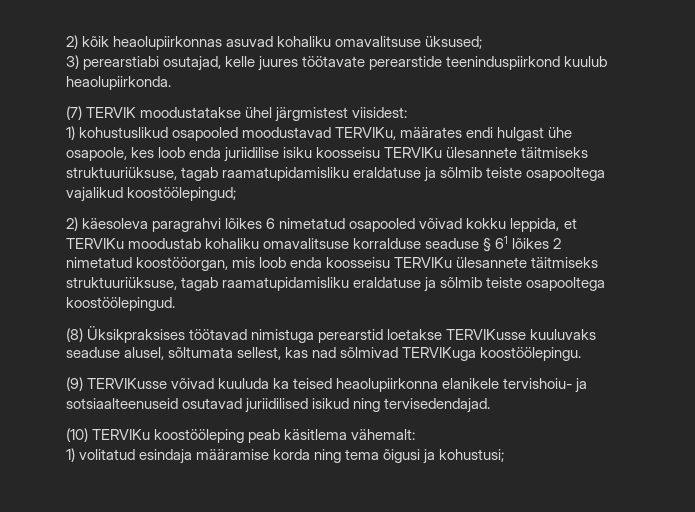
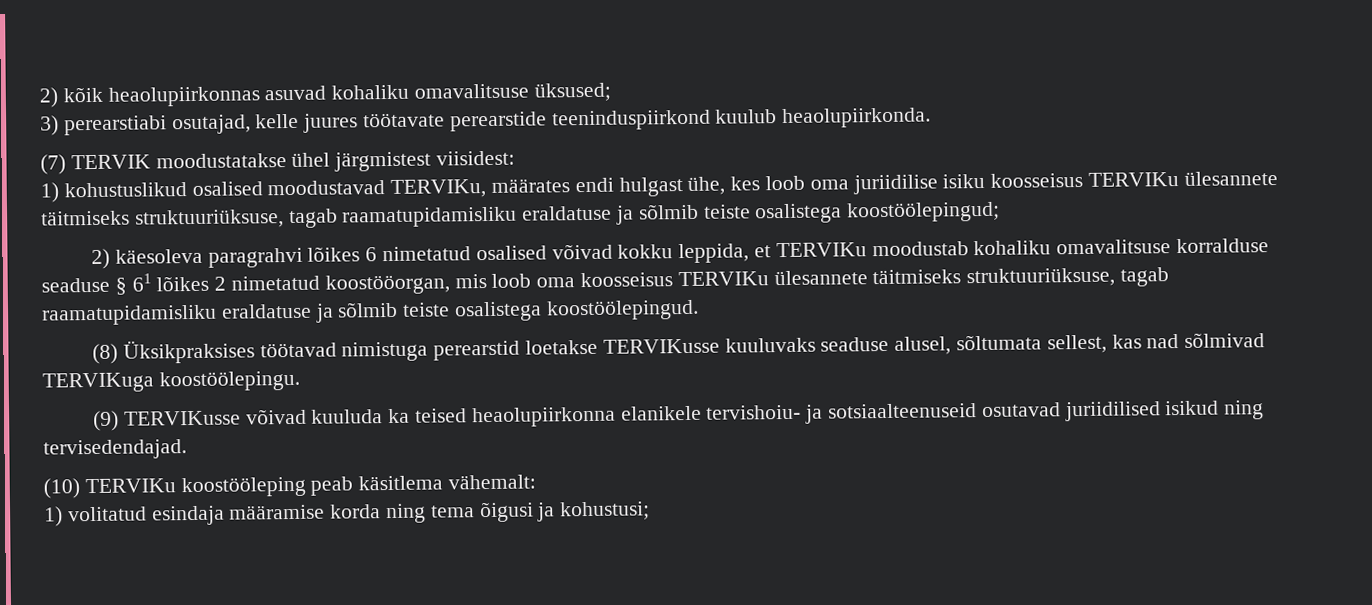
- 1) kohustuslikud osapooled moodustavad TERVIKu, määrates endi hulgast ühe osapoole, kes loob enda juriidilise isiku koosseisu TERVIKu ülesannete täitmiseks struktuuriüksuse, tagab raamatupidamisliku eraldatuse ja sõlmib teiste osapooltega vajalikud koostöölepingud;
+ 1) kohustuslikud osalised moodustavad TERVIKu, määrates endi hulgast ühe, kes loob oma juriidilise isiku koosseisus TERVIKu ülesannete täitmiseks struktuuriüksuse, tagab raamatupidamisliku eraldatuse ja sõlmib teiste osalistega koostöölepingud;
- 2) käesoleva paragrahvi lõikes 6 nimetatud osapooled võivad kokku leppida, et TERVIKu moodustab kohaliku omavalitsuse korralduse seaduse § 61 lõikes 2 nimetatud koostööorgan, mis loob enda koosseisu TERVIKu ülesannete täitmiseks struktuuriüksuse, tagab raamatupidamisliku eraldatuse ja sõlmib teiste osapooltega koostöölepingud.
+ 2) käesoleva paragrahvi lõikes 6 nimetatud osalised võivad kokku leppida, et TERVIKu moodustab kohaliku omavalitsuse korralduse seaduse § 61 lõikes 2 nimetatud koostööorgan, mis loob oma koosseisus TERVIKu ülesannete täitmiseks struktuuriüksuse, tagab raamatupidamisliku eraldatuse ja sõlmib teiste osalistega koostöölepingud.

